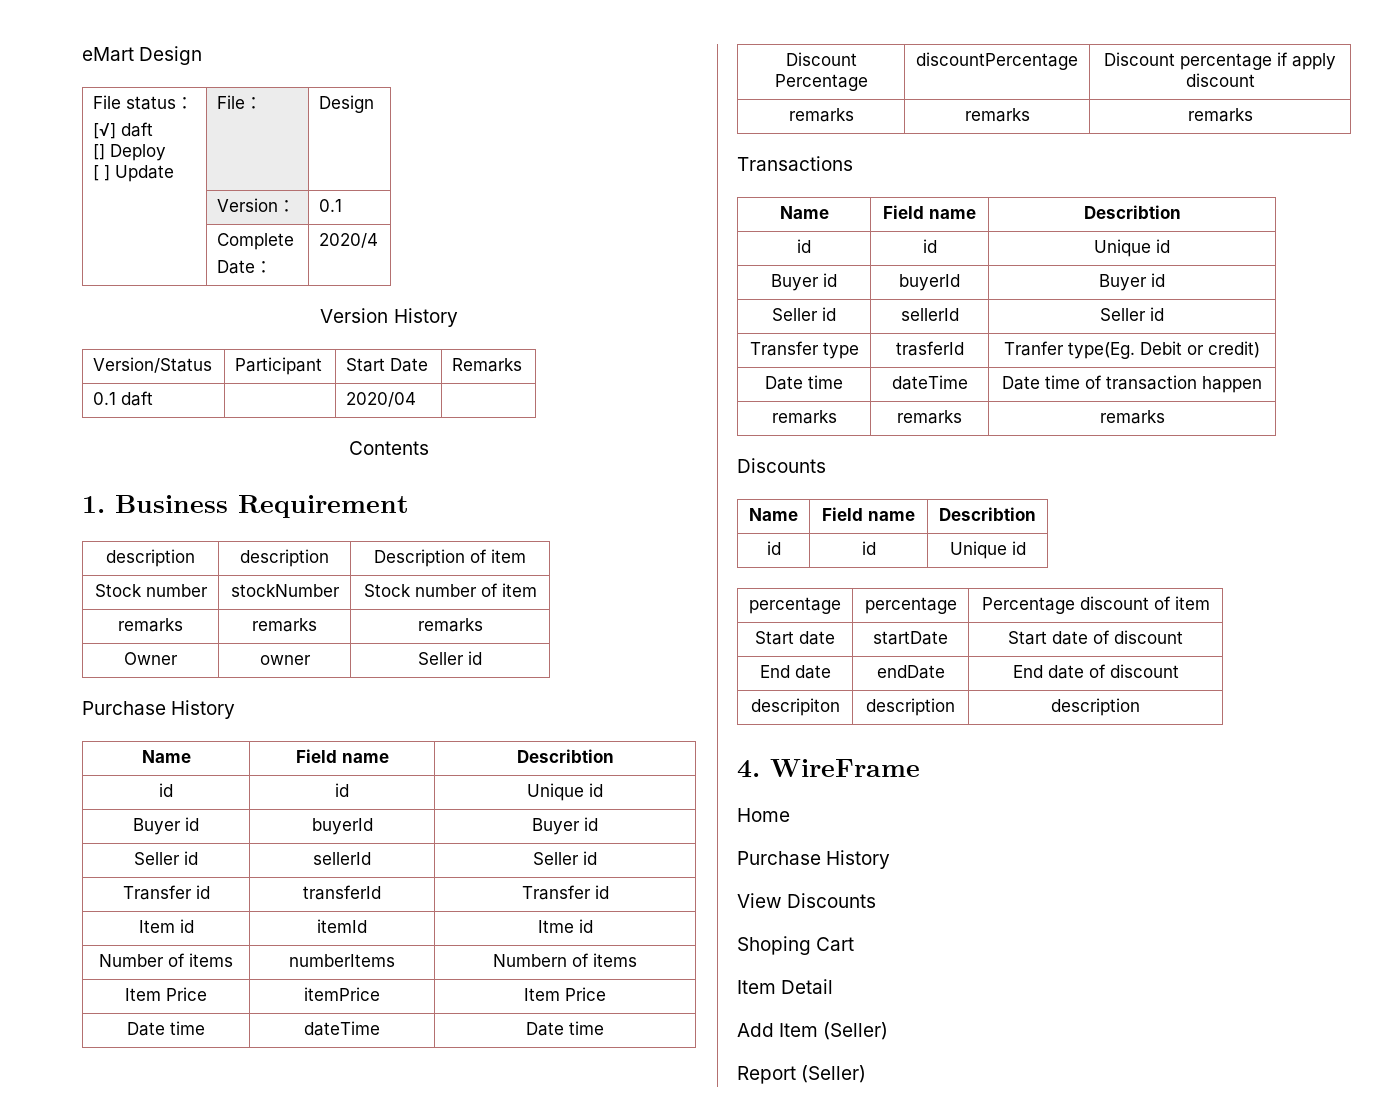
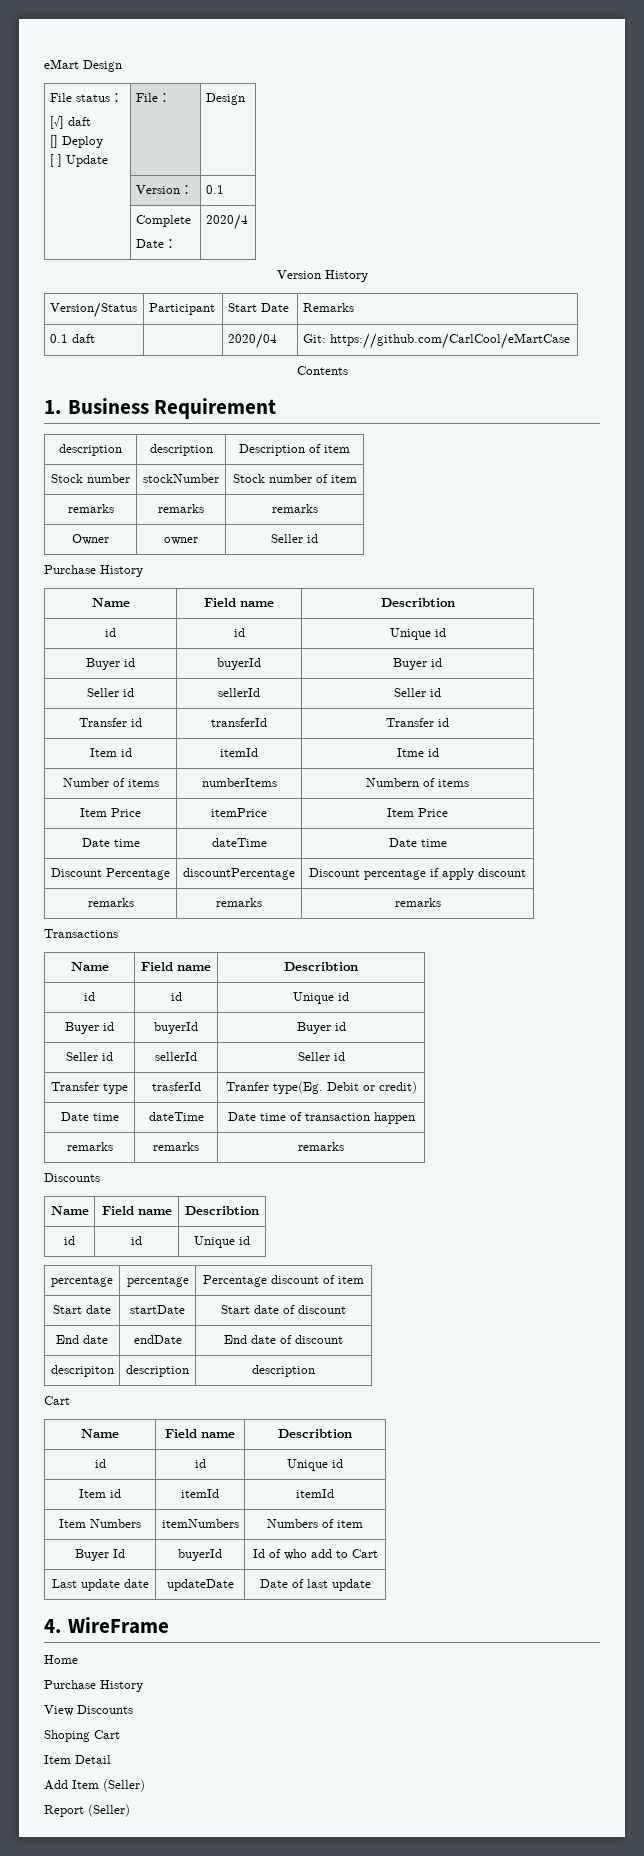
- 0.1 daft | | 2020/04 |
+ 0.1 daft | | 2020/04 | Git: https://github.com/CarlCool/eMartCase
  descripiton | description | description
+ Cart
+ Name | Field name | Describtion
+ id | id | Unique id
+ Item id | itemId | itemId
+ Item Numbers | itemNumbers | Numbers of item
+ Buyer Id | buyerId | Id of who add to Cart
+ Last update date | updateDate | Date of last update

